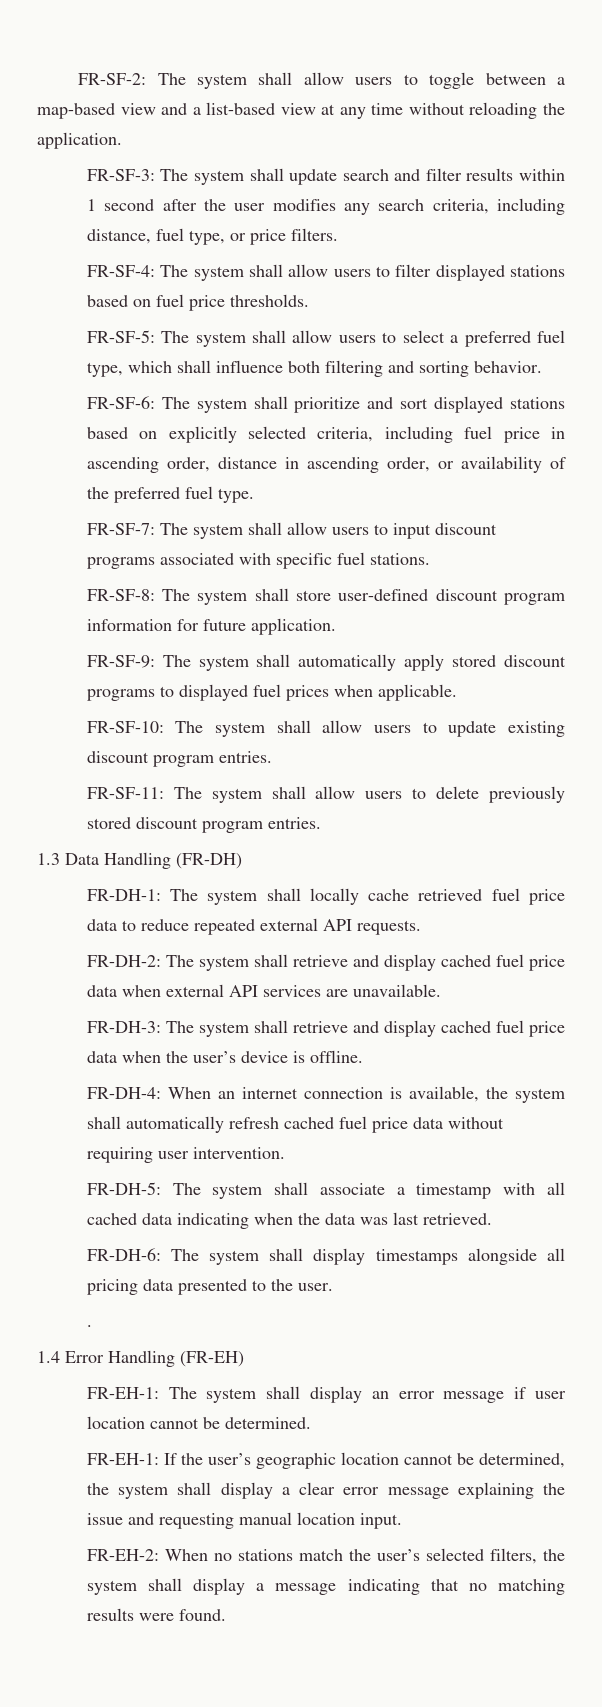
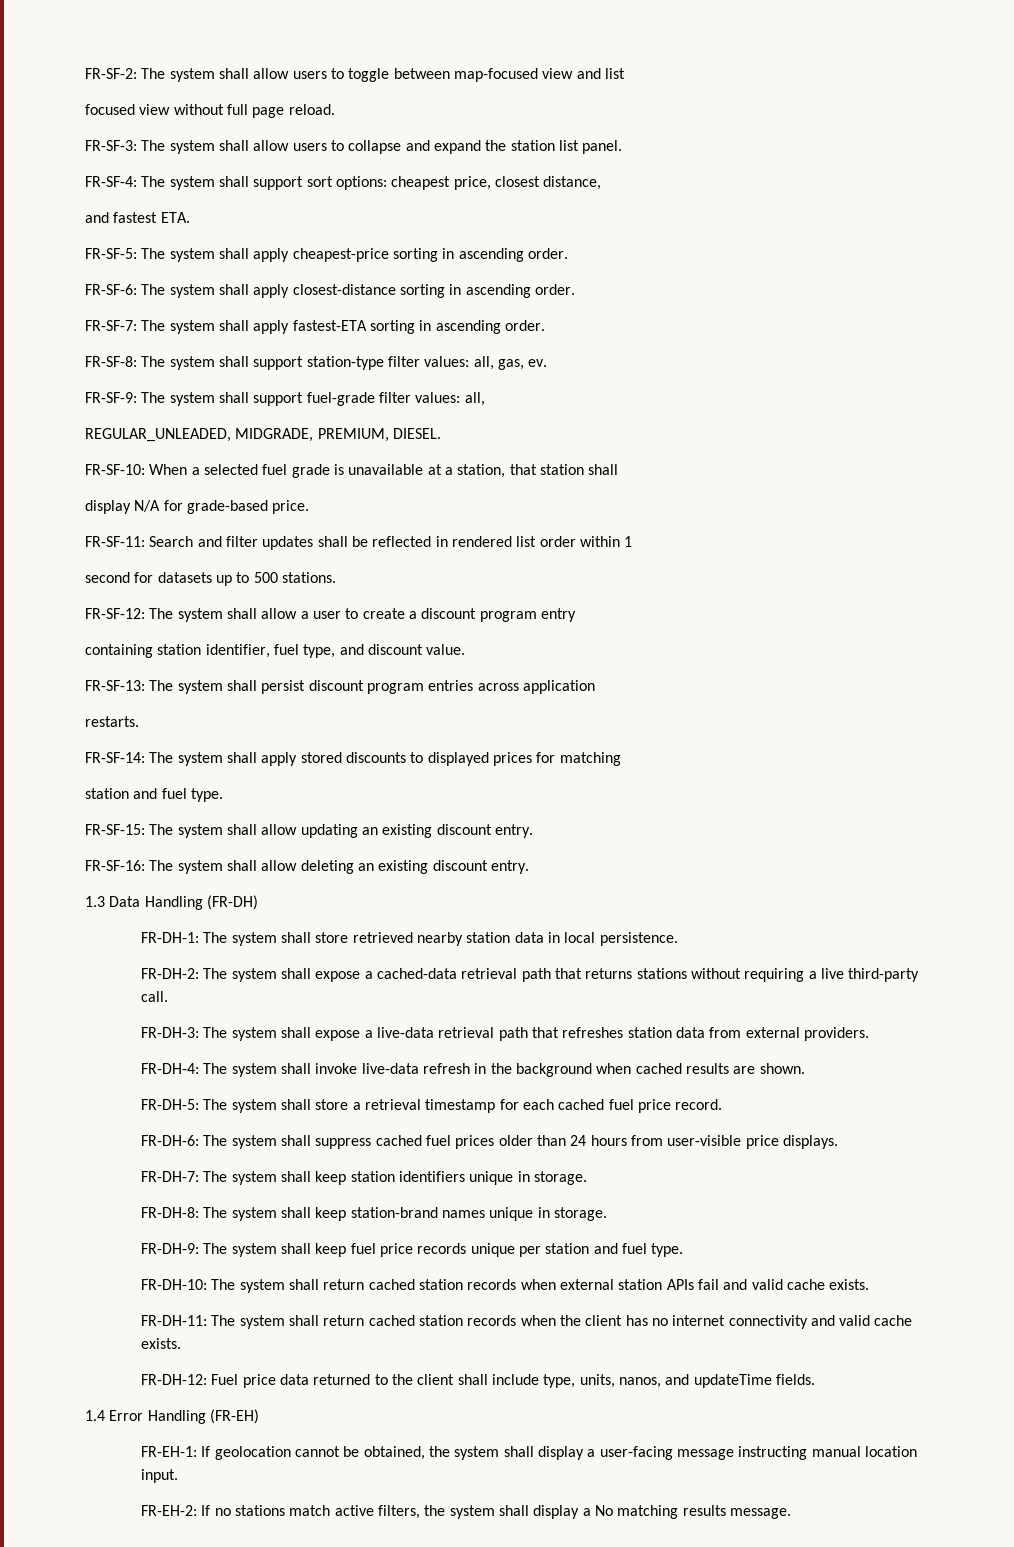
- FR-SF-2: The system shall allow users to toggle between a map-based view and a list-based view at any time without reloading the application.
- FR-SF-3: The system shall update search and filter results within 1 second after the user modifies any search criteria, including distance, fuel type, or price filters.
- FR-SF-4: The system shall allow users to filter displayed stations based on fuel price thresholds.
- FR-SF-5: The system shall allow users to select a preferred fuel type, which shall influence both filtering and sorting behavior.
- FR-SF-6: The system shall prioritize and sort displayed stations based on explicitly selected criteria, including fuel price in ascending order, distance in ascending order, or availability of the preferred fuel type.
- FR-SF-7: The system shall allow users to input discount programs associated with specific fuel stations.
- FR-SF-8: The system shall store user-defined discount program information for future application.
- FR-SF-9: The system shall automatically apply stored discount programs to displayed fuel prices when applicable.
- FR-SF-10: The system shall allow users to update existing discount program entries.
- FR-SF-11: The system shall allow users to delete previously stored discount program entries.
+ FR-SF-2: The system shall allow users to toggle between map-focused view and list
+ focused view without full page reload.
+ FR-SF-3: The system shall allow users to collapse and expand the station list panel.
+ FR-SF-4: The system shall support sort options: cheapest price, closest distance,
+ and fastest ETA.
+ FR-SF-5: The system shall apply cheapest-price sorting in ascending order.
+ FR-SF-6: The system shall apply closest-distance sorting in ascending order.
+ FR-SF-7: The system shall apply fastest-ETA sorting in ascending order.
+ FR-SF-8: The system shall support station-type filter values: all, gas, ev.
+ FR-SF-9: The system shall support fuel-grade filter values: all,
+ REGULAR_UNLEADED, MIDGRADE, PREMIUM, DIESEL.
+ FR-SF-10: When a selected fuel grade is unavailable at a station, that station shall
+ display N/A for grade-based price.
+ FR-SF-11: Search and filter updates shall be reflected in rendered list order within 1
+ second for datasets up to 500 stations.
+ FR-SF-12: The system shall allow a user to create a discount program entry
+ containing station identifier, fuel type, and discount value.
+ FR-SF-13: The system shall persist discount program entries across application
+ restarts.
+ FR-SF-14: The system shall apply stored discounts to displayed prices for matching
+ station and fuel type.
+ FR-SF-15: The system shall allow updating an existing discount entry.
+ FR-SF-16: The system shall allow deleting an existing discount entry.
- FR-DH-1: The system shall locally cache retrieved fuel price data to reduce repeated external API requests.
- FR-DH-2: The system shall retrieve and display cached fuel price data when external API services are unavailable.
- FR-DH-3: The system shall retrieve and display cached fuel price data when the user’s device is offline.
- FR-DH-4: When an internet connection is available, the system shall automatically refresh cached fuel price data without requiring user intervention.
- FR-DH-5: The system shall associate a timestamp with all cached data indicating when the data was last retrieved.
- FR-DH-6: The system shall display timestamps alongside all pricing data presented to the user.
- .
+ FR-DH-1: The system shall store retrieved nearby station data in local persistence.
+ FR-DH-2: The system shall expose a cached-data retrieval path that returns stations without requiring a live third-party call.
+ FR-DH-3: The system shall expose a live-data retrieval path that refreshes station data from external providers.
+ FR-DH-4: The system shall invoke live-data refresh in the background when cached results are shown.
+ FR-DH-5: The system shall store a retrieval timestamp for each cached fuel price record.
+ FR-DH-6: The system shall suppress cached fuel prices older than 24 hours from user-visible price displays.
+ FR-DH-7: The system shall keep station identifiers unique in storage.
+ FR-DH-8: The system shall keep station-brand names unique in storage.
+ FR-DH-9: The system shall keep fuel price records unique per station and fuel type.
+ FR-DH-10: The system shall return cached station records when external station APIs fail and valid cache exists.
+ FR-DH-11: The system shall return cached station records when the client has no internet connectivity and valid cache exists.
+ FR-DH-12: Fuel price data returned to the client shall include type, units, nanos, and updateTime fields.
- FR-EH-1: The system shall display an error message if user location cannot be determined.
- FR-EH-1: If the user’s geographic location cannot be determined, the system shall display a clear error message explaining the issue and requesting manual location input.
+ FR-EH-1: If geolocation cannot be obtained, the system shall display a user-facing message instructing manual location input.
- FR-EH-2: When no stations match the user’s selected filters, the system shall display a message indicating that no matching results were found.
+ FR-EH-2: If no stations match active filters, the system shall display a No matching results message.

